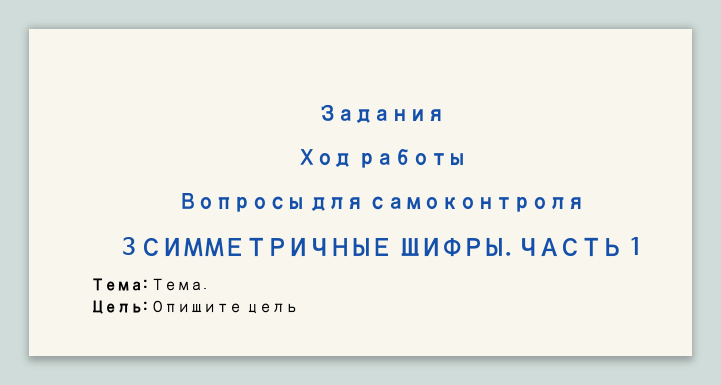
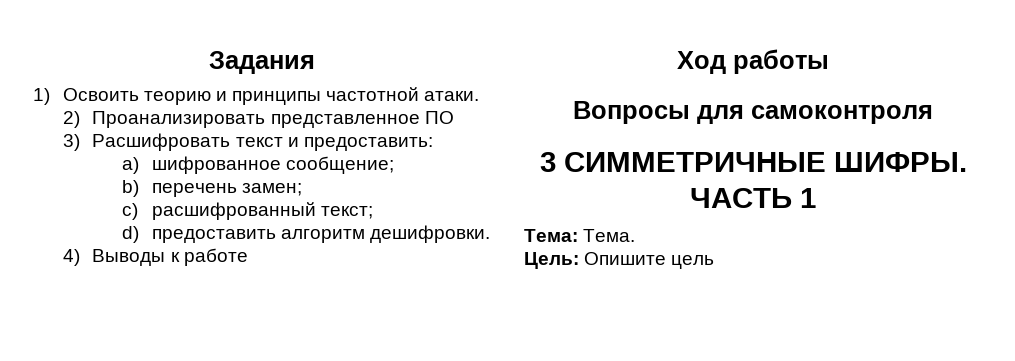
+ 1) Освоить теорию и принципы частотной атаки.
+ 2) Проанализировать представленное ПО
+ 3) Расшифровать текст и предоставить:
+ a) шифрованное сообщение;
+ b) перечень замен;
+ c) расшифрованный текст;
+ d) предоставить алгоритм дешифровки.
+ 4) Выводы к работе

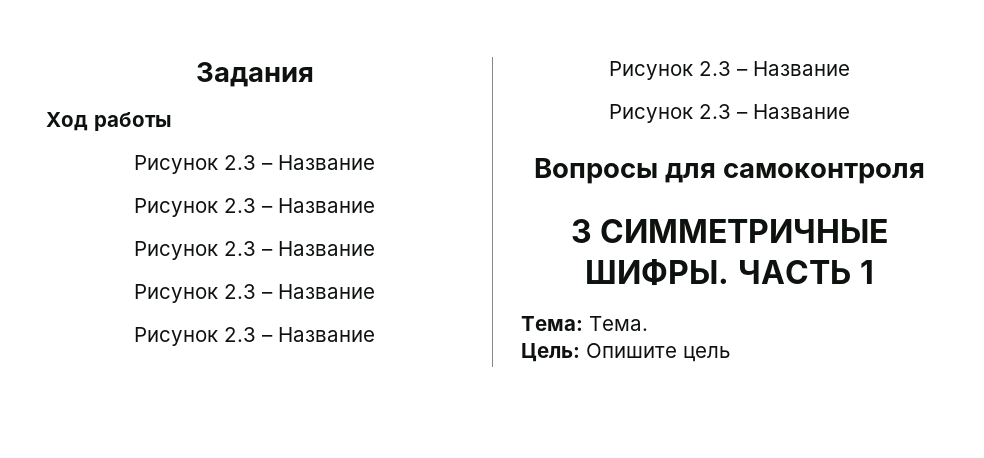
- 1) Освоить теорию и принципы частотной атаки.
- 2) Проанализировать представленное ПО
- 3) Расшифровать текст и предоставить:
- a) шифрованное сообщение;
- b) перечень замен;
- c) расшифрованный текст;
- d) предоставить алгоритм дешифровки.
- 4) Выводы к работе
  Ход работы
+ Рисунок 2.3 – Название
+ Рисунок 2.3 – Название
+ Рисунок 2.3 – Название
+ Рисунок 2.3 – Название
+ Рисунок 2.3 – Название
+ Рисунок 2.3 – Название
+ Рисунок 2.3 – Название

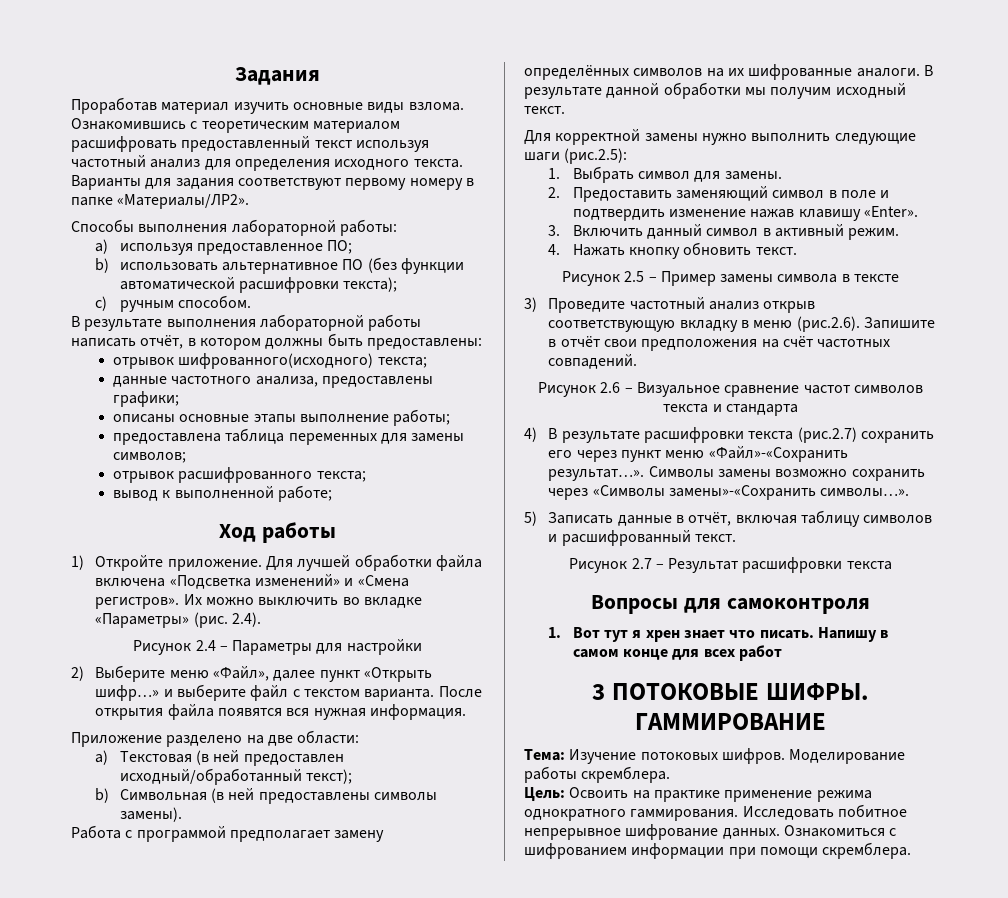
+ Проработав материал изучить основные виды взлома. Ознакомившись с теоретическим материалом расшифровать предоставленный текст используя частотный анализ для определения исходного текста. Варианты для задания соответствуют первому номеру в папке «Материалы/ЛР2».
+ Способы выполнения лабораторной работы:
+ a) используя предоставленное ПО;
+ b) использовать альтернативное ПО (без функции автоматической расшифровки текста);
+ c) ручным способом.
+ В результате выполнения лабораторной работы написать отчёт, в котором должны быть предоставлены:
+ отрывок шифрованного(исходного) текста;
+ данные частотного анализа, предоставлены графики;
+ описаны основные этапы выполнение работы;
+ предоставлена таблица переменных для замены символов;
+ отрывок расшифрованного текста;
+ вывод к выполненной работе;
  Ход работы
- Рисунок 2.3 – Название
- Рисунок 2.3 – Название
- Рисунок 2.3 – Название
- Рисунок 2.3 – Название
- Рисунок 2.3 – Название
- Рисунок 2.3 – Название
- Рисунок 2.3 – Название
+ 1) Откройте приложение. Для лучшей обработки файла включена «Подсветка изменений» и «Смена регистров». Их можно выключить во вкладке «Параметры» (рис. 2.4).
+ Рисунок 2.4 – Параметры для настройки
+ 2) Выберите меню «Файл», далее пункт «Открыть шифр…» и выберите файл с текстом варианта. После открытия файла появятся вся нужная информация.
+ Приложение разделено на две области:
+ a) Текстовая (в ней предоставлен исходный/обработанный текст);
+ b) Символьная (в ней предоставлены символы замены).
+ Работа с программой предполагает замену определённых символов на их шифрованные аналоги. В результате данной обработки мы получим исходный текст.
+ Для корректной замены нужно выполнить следующие шаги (рис.2.5):
+ 1. Выбрать символ для замены.
+ 2. Предоставить заменяющий символ в поле и подтвердить изменение нажав клавишу «Enter».
+ 3. Включить данный символ в активный режим.
+ 4. Нажать кнопку обновить текст.
+ Рисунок 2.5 – Пример замены символа в тексте
+ 3) Проведите частотный анализ открыв соответствующую вкладку в меню (рис.2.6). Запишите в отчёт свои предположения на счёт частотных совпадений.
+ Рисунок 2.6 – Визуальное сравнение частот символов текста и стандарта
+ 4) В результате расшифровки текста (рис.2.7) сохранить его через пункт меню «Файл»-«Сохранить результат…». Символы замены возможно сохранить через «Символы замены»-«Сохранить символы…».
+ 5) Записать данные в отчёт, включая таблицу символов и расшифрованный текст.
+ Рисунок 2.7 – Результат расшифровки текста
  Вопросы для самоконтроля
- 3 СИММЕТРИЧНЫЕ ШИФРЫ. ЧАСТЬ 1
- Тема: Тема.
- Цель: Опишите цель
+ 1. Вот тут я хрен знает что писать. Напишу в самом конце для всех работ
+ 3 ПОТОКОВЫЕ ШИФРЫ. ГАММИРОВАНИЕ
+ Тема: Изучение потоковых шифров. Моделирование работы скремблера.
+ Цель: Освоить на практике применение режима однократного гаммирования. Исследовать побитное непрерывное шифрование данных. Ознакомиться с шифрованием информации при помощи скремблера.

